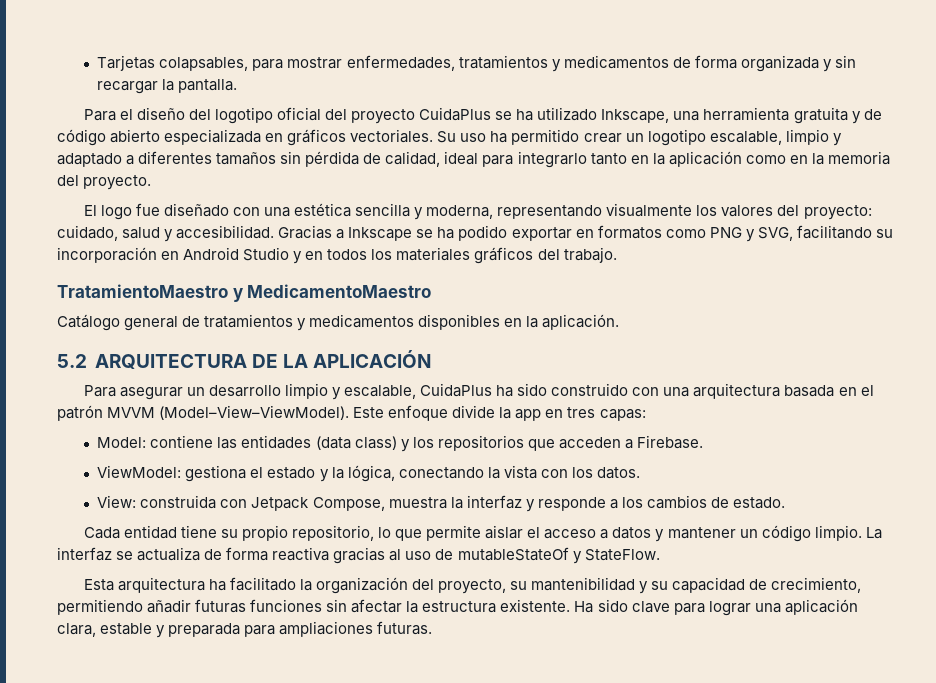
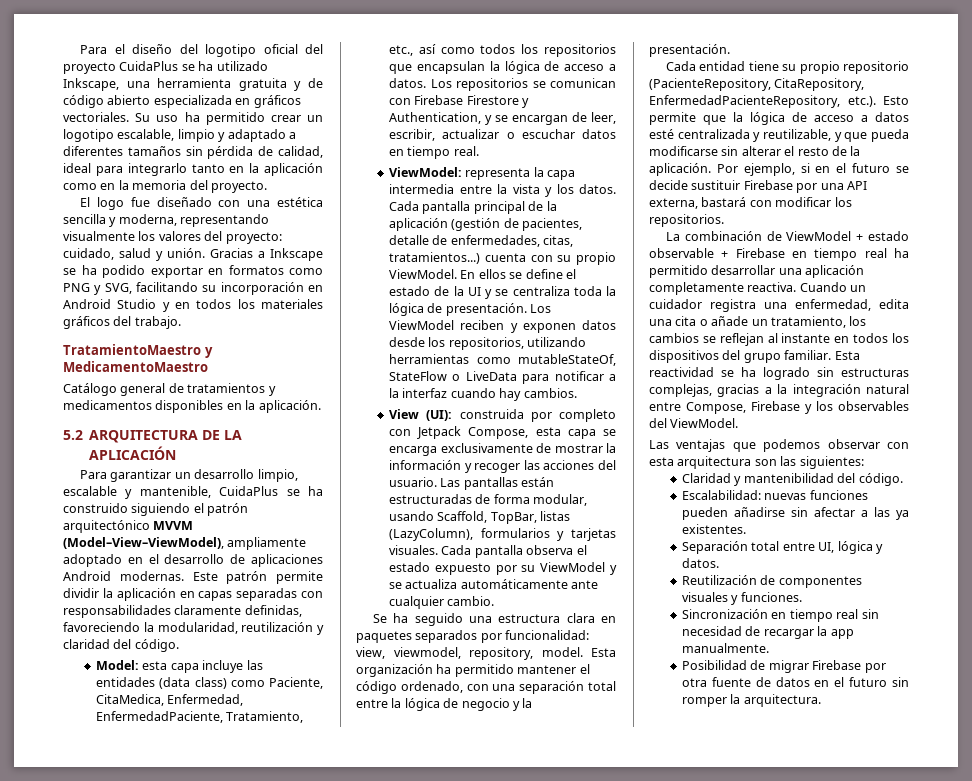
- Tarjetas colapsables, para mostrar enfermedades, tratamientos y medicamentos de forma organizada y sin recargar la pantalla.
- El logo fue diseñado con una estética sencilla y moderna, representando visualmente los valores del proyecto: cuidado, salud y accesibilidad.
+ El logo fue diseñado con una estética sencilla y moderna, representando visualmente los valores del proyecto: cuidado, salud y unión.
- Para asegurar un desarrollo limpio y escalable, CuidaPlus ha sido construido con una arquitectura basada en el patrón MVVM (Model–View–ViewModel). Este enfoque divide la app en tres capas:
- Model: contiene las entidades (data class) y los repositorios que acceden a Firebase.
- ViewModel: gestiona el estado y la lógica, conectando la vista con los datos.
- View: construida con Jetpack Compose, muestra la interfaz y responde a los cambios de estado.
+ Para garantizar un desarrollo limpio, escalable y mantenible, CuidaPlus se ha construido siguiendo el patrón arquitectónico MVVM (Model–View–ViewModel), ampliamente adoptado en el desarrollo de aplicaciones Android modernas. Este patrón permite dividir la aplicación en capas separadas con responsabilidades claramente definidas, favoreciendo la modularidad, reutilización y claridad del código.
+ Model: esta capa incluye las entidades (data class) como Paciente, CitaMedica, Enfermedad, EnfermedadPaciente, Tratamiento, etc., así como todos los repositorios que encapsulan la lógica de acceso a datos. Los repositorios se comunican con Firebase Firestore y Authentication, y se encargan de leer, escribir, actualizar o escuchar datos en tiempo real.
+ ViewModel: representa la capa intermedia entre la vista y los datos. Cada pantalla principal de la aplicación (gestión de pacientes, detalle de enfermedades, citas, tratamientos...) cuenta con su propio ViewModel. En ellos se define el estado de la UI y se centraliza toda la lógica de presentación. Los ViewModel reciben y exponen datos desde los repositorios, utilizando herramientas como mutableStateOf, StateFlow o LiveData para notificar a la interfaz cuando hay cambios.
+ View (UI): construida por completo con Jetpack Compose, esta capa se encarga exclusivamente de mostrar la información y recoger las acciones del usuario. Las pantallas están estructuradas de forma modular, usando Scaffold, TopBar, listas (LazyColumn), formularios y tarjetas visuales. Cada pantalla observa el estado expuesto por su ViewModel y se actualiza automáticamente ante cualquier cambio.
+ Se ha seguido una estructura clara en paquetes separados por funcionalidad: view, viewmodel, repository, model. Esta organización ha permitido mantener el código ordenado, con una separación total entre la lógica de negocio y la presentación.
- Cada entidad tiene su propio repositorio, lo que permite aislar el acceso a datos y mantener un código limpio. La interfaz se actualiza de forma reactiva gracias al uso de mutableStateOf y StateFlow.
- Esta arquitectura ha facilitado la organización del proyecto, su mantenibilidad y su capacidad de crecimiento, permitiendo añadir futuras funciones sin afectar la estructura existente. Ha sido clave para lograr una aplicación clara, estable y preparada para ampliaciones futuras.
+ Cada entidad tiene su propio repositorio (PacienteRepository, CitaRepository, EnfermedadPacienteRepository, etc.). Esto permite que la lógica de acceso a datos esté centralizada y reutilizable, y que pueda modificarse sin alterar el resto de la aplicación. Por ejemplo, si en el futuro se decide sustituir Firebase por una API externa, bastará con modificar los repositorios.
+ La combinación de ViewModel + estado observable + Firebase en tiempo real ha permitido desarrollar una aplicación completamente reactiva. Cuando un cuidador registra una enfermedad, edita una cita o añade un tratamiento, los cambios se reflejan al instante en todos los dispositivos del grupo familiar. Esta reactividad se ha logrado sin estructuras complejas, gracias a la integración natural entre Compose, Firebase y los observables del ViewModel.
+ Las ventajas que podemos observar con esta arquitectura son las siguientes:
+ Claridad y mantenibilidad del código.
+ Escalabilidad: nuevas funciones pueden añadirse sin afectar a las ya existentes.
+ Separación total entre UI, lógica y datos.
+ Reutilización de componentes visuales y funciones.
+ Sincronización en tiempo real sin necesidad de recargar la app manualmente.
+ Posibilidad de migrar Firebase por otra fuente de datos en el futuro sin romper la arquitectura.

